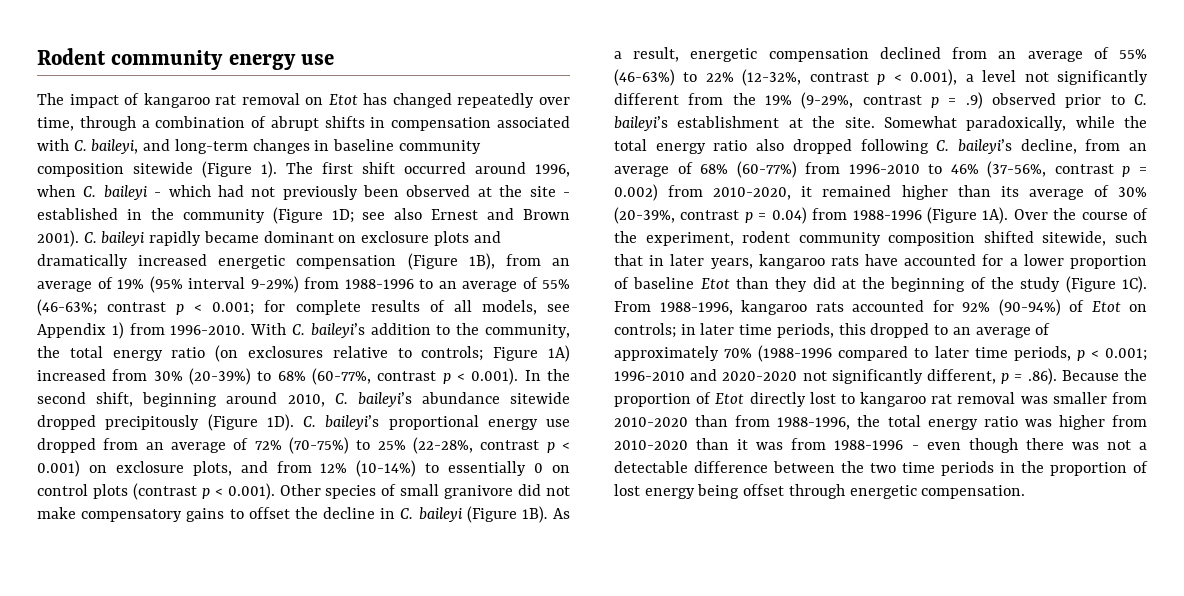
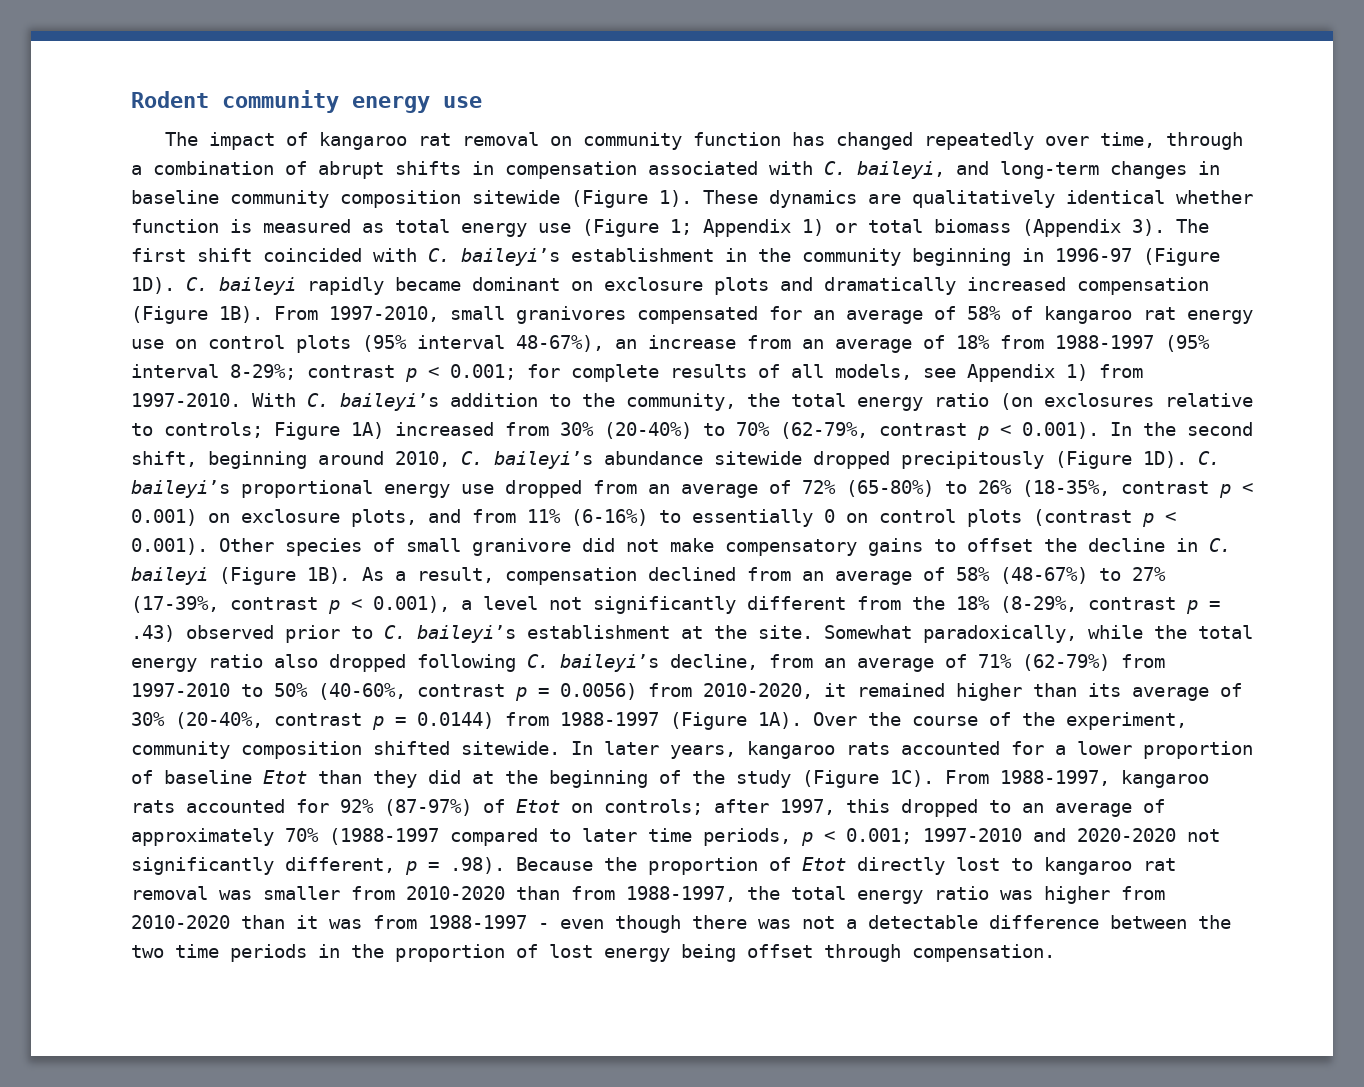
- The impact of kangaroo rat removal on Etot has changed repeatedly over time, through a combination of abrupt shifts in compensation associated with C. baileyi, and long-term changes in baseline community composition sitewide (Figure 1).
+ The impact of kangaroo rat removal on community function has changed repeatedly over time, through a combination of abrupt shifts in compensation associated with C. baileyi, and long-term changes in baseline community composition sitewide (Figure 1).
- The first shift occurred around 1996, when C. baileyi - which had not previously been observed at the site - established in the community (Figure 1D; see also Ernest and Brown 2001).
+ These dynamics are qualitatively identical whether function is measured as total energy use (Figure 1; Appendix 1) or total biomass (Appendix 3). The first shift coincided with C. baileyi’s establishment in the community beginning in 1996-97 (Figure 1D).
- C. baileyi rapidly became dominant on exclosure plots and dramatically increased energetic compensation (Figure 1B), from an average of 19% (95% interval 9-29%) from 1988-1996 to an average of 55% (46-63%; contrast p < 0.001; for complete results of all models, see Appendix 1) from 1996-2010.
+ C. baileyi rapidly became dominant on exclosure plots and dramatically increased compensation (Figure 1B). From 1997-2010, small granivores compensated for an average of 58% of kangaroo rat energy use on control plots (95% interval 48-67%), an increase from an average of 18% from 1988-1997 (95% interval 8-29%; contrast p < 0.001; for complete results of all models, see Appendix 1) from 1997-2010.
- With C. baileyi’s addition to the community, the total energy ratio (on exclosures relative to controls; Figure 1A) increased from 30% (20-39%) to 68% (60-77%, contrast p < 0.001). In the second shift, beginning around 2010, C. baileyi’s abundance sitewide dropped precipitously (Figure 1D).
+ With C. baileyi’s addition to the community, the total energy ratio (on exclosures relative to controls; Figure 1A) increased from 30% (20-40%) to 70% (62-79%, contrast p < 0.001). In the second shift, beginning around 2010, C. baileyi’s abundance sitewide dropped precipitously (Figure 1D).
- C. baileyi’s proportional energy use dropped from an average of 72% (70-75%) to 25% (22-28%, contrast p < 0.001) on exclosure plots, and from 12% (10-14%) to essentially 0 on control plots (contrast p < 0.001). Other species of small granivore did not make compensatory gains to offset the decline in C. baileyi (Figure 1B).
+ C. baileyi’s proportional energy use dropped from an average of 72% (65-80%) to 26% (18-35%, contrast p < 0.001) on exclosure plots, and from 11% (6-16%) to essentially 0 on control plots (contrast p < 0.001). Other species of small granivore did not make compensatory gains to offset the decline in C. baileyi (Figure 1B).
- As a result, energetic compensation declined from an average of 55% (46-63%) to 22% (12-32%, contrast p < 0.001), a level not significantly different from the 19% (9-29%, contrast p = .9) observed prior to C. baileyi’s establishment at the site.
+ As a result, compensation declined from an average of 58% (48-67%) to 27% (17-39%, contrast p < 0.001), a level not significantly different from the 18% (8-29%, contrast p = .43) observed prior to C. baileyi’s establishment at the site.
- Somewhat paradoxically, while the total energy ratio also dropped following C. baileyi’s decline, from an average of 68% (60-77%) from 1996-2010 to 46% (37-56%, contrast p = 0.002) from 2010-2020, it remained higher than its average of 30% (20-39%, contrast p = 0.04) from 1988-1996 (Figure 1A).
+ Somewhat paradoxically, while the total energy ratio also dropped following C. baileyi’s decline, from an average of 71% (62-79%) from 1997-2010 to 50% (40-60%, contrast p = 0.0056) from 2010-2020, it remained higher than its average of 30% (20-40%, contrast p = 0.0144) from 1988-1997 (Figure 1A).
- Over the course of the experiment, rodent community composition shifted sitewide, such that in later years, kangaroo rats have accounted for a lower proportion of baseline Etot than they did at the beginning of the study (Figure 1C).
+ Over the course of the experiment, community composition shifted sitewide. In later years, kangaroo rats accounted for a lower proportion of baseline Etot than they did at the beginning of the study (Figure 1C).
- From 1988-1996, kangaroo rats accounted for 92% (90-94%) of Etot on controls;
+ From 1988-1997, kangaroo rats accounted for 92% (87-97%) of Etot on controls;
- in later time periods, this dropped to an average of approximately 70% (1988-1996 compared to later time periods, p < 0.001;
+ after 1997, this dropped to an average of approximately 70% (1988-1997 compared to later time periods, p < 0.001;
- 1996-2010 and 2020-2020 not significantly different, p = .86). Because the proportion of Etot directly lost to kangaroo rat removal was smaller from 2010-2020 than from 1988-1996, the total energy ratio was higher from 2010-2020 than it was from 1988-1996 - even though there was not a detectable difference between the two time periods in the proportion of lost energy being offset through energetic compensation.
+ 1997-2010 and 2020-2020 not significantly different, p = .98). Because the proportion of Etot directly lost to kangaroo rat removal was smaller from 2010-2020 than from 1988-1997, the total energy ratio was higher from 2010-2020 than it was from 1988-1997 - even though there was not a detectable difference between the two time periods in the proportion of lost energy being offset through compensation.

